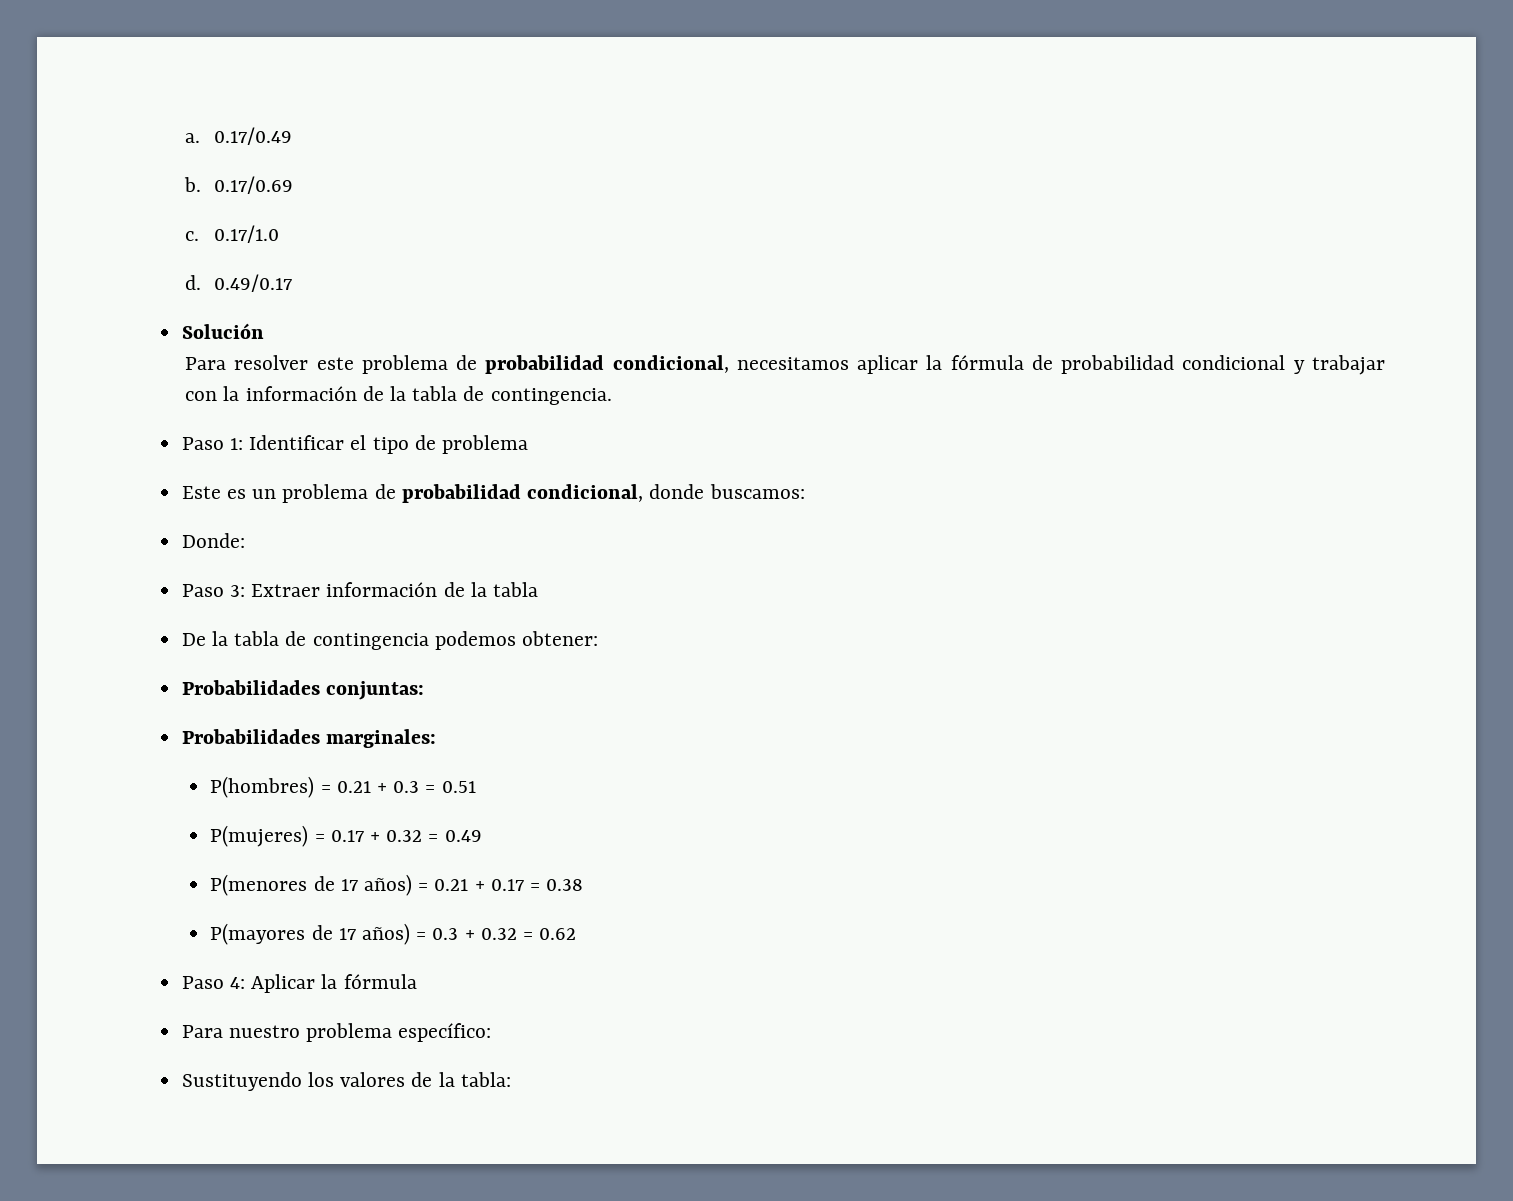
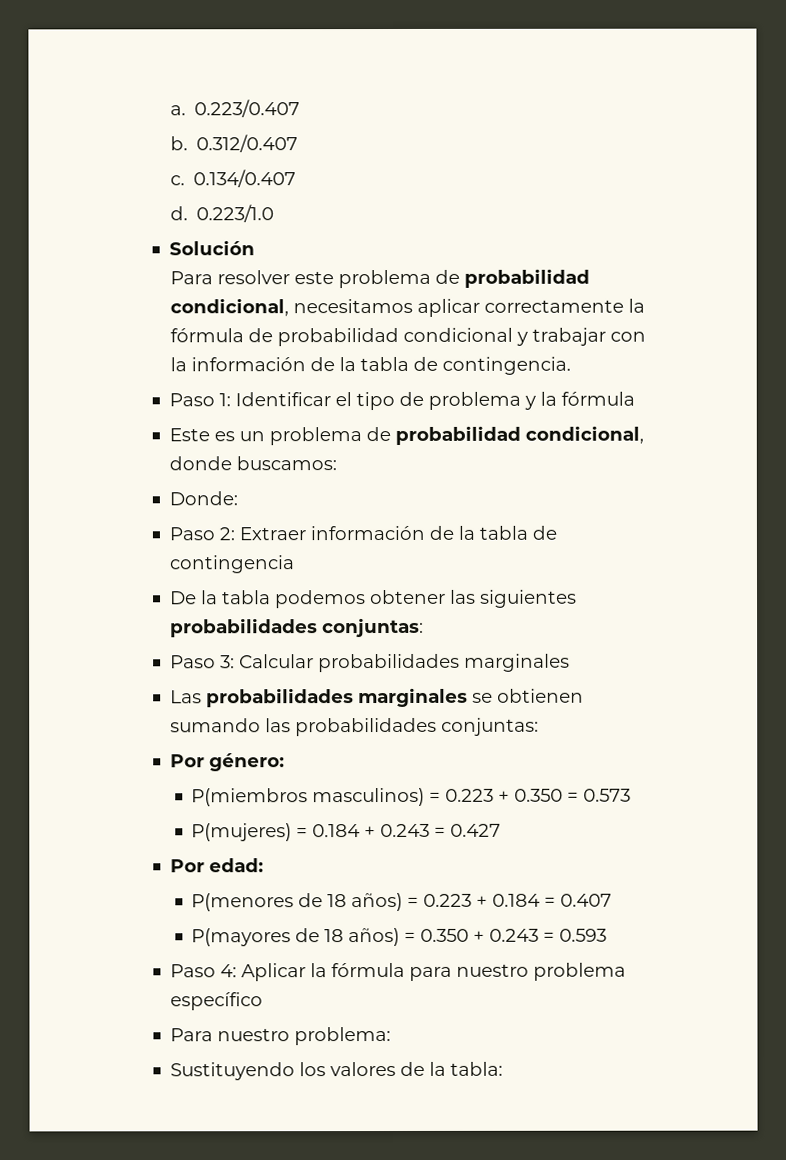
- 0.17/0.49
+ 0.223/0.407
- 0.17/0.69
+ 0.312/0.407
- 0.17/1.0
+ 0.134/0.407
- 0.49/0.17
+ 0.223/1.0
- Para resolver este problema de probabilidad condicional, necesitamos aplicar la fórmula de probabilidad condicional y trabajar con la información de la tabla de contingencia.
+ Para resolver este problema de probabilidad condicional, necesitamos aplicar correctamente la fórmula de probabilidad condicional y trabajar con la información de la tabla de contingencia.
- Paso 1: Identificar el tipo de problema
+ Paso 1: Identificar el tipo de problema y la fórmula
- Paso 3: Extraer información de la tabla
+ Paso 2: Extraer información de la tabla de contingencia
- De la tabla de contingencia podemos obtener:
- Probabilidades conjuntas:
- Probabilidades marginales:
- P(hombres) = 0.21 + 0.3 = 0.51
- P(mujeres) = 0.17 + 0.32 = 0.49
+ De la tabla podemos obtener las siguientes probabilidades conjuntas:
+ Paso 3: Calcular probabilidades marginales
+ Las probabilidades marginales se obtienen sumando las probabilidades conjuntas:
+ Por género:
+ P(miembros masculinos) = 0.223 + 0.350 = 0.573
+ P(mujeres) = 0.184 + 0.243 = 0.427
+ Por edad:
- P(menores de 17 años) = 0.21 + 0.17 = 0.38
+ P(menores de 18 años) = 0.223 + 0.184 = 0.407
- P(mayores de 17 años) = 0.3 + 0.32 = 0.62
+ P(mayores de 18 años) = 0.350 + 0.243 = 0.593
- Paso 4: Aplicar la fórmula
+ Paso 4: Aplicar la fórmula para nuestro problema específico
- Para nuestro problema específico:
+ Para nuestro problema:

